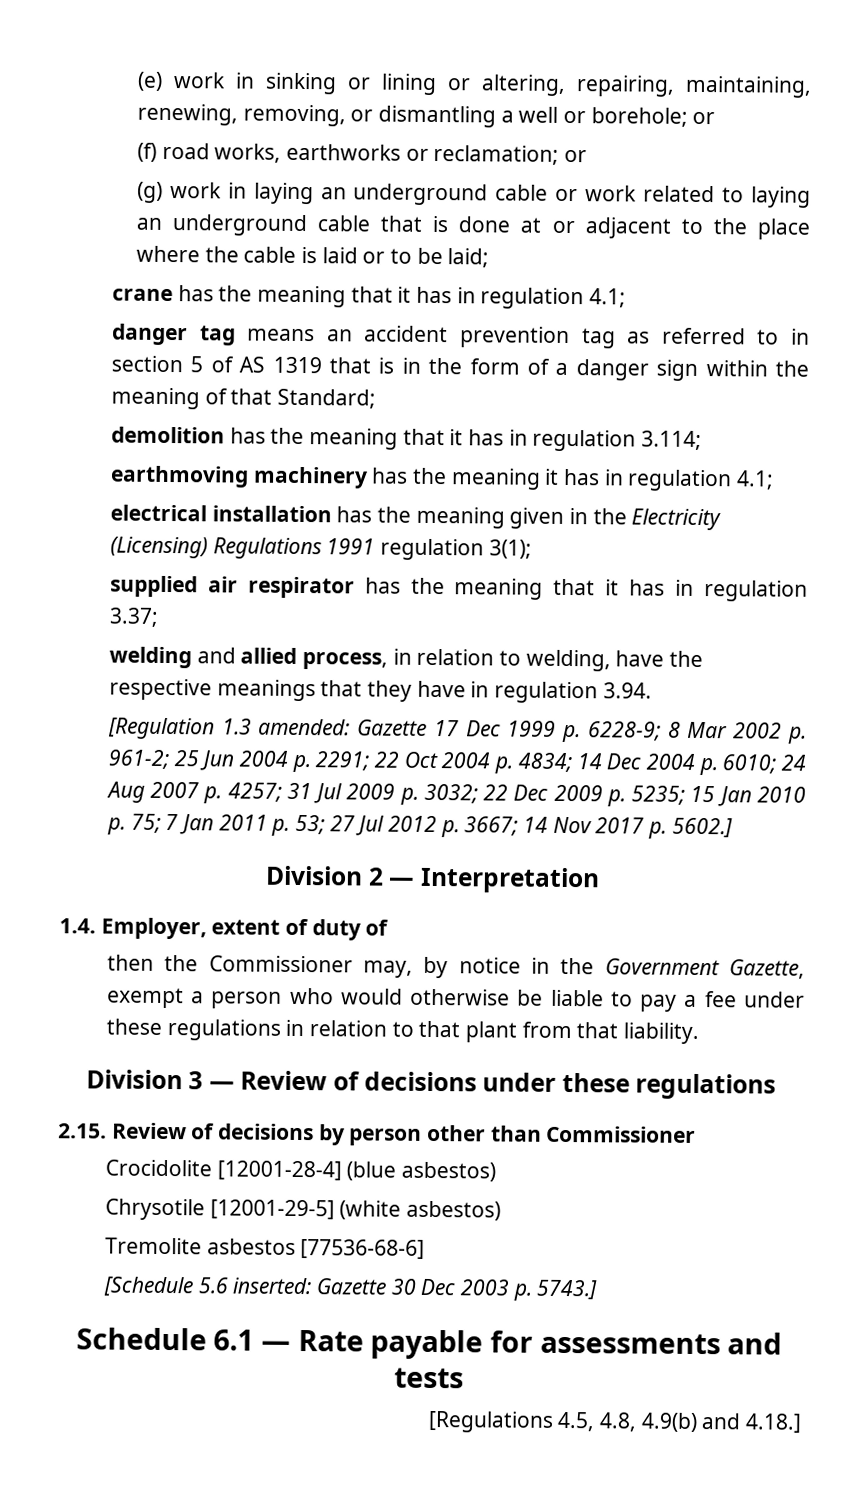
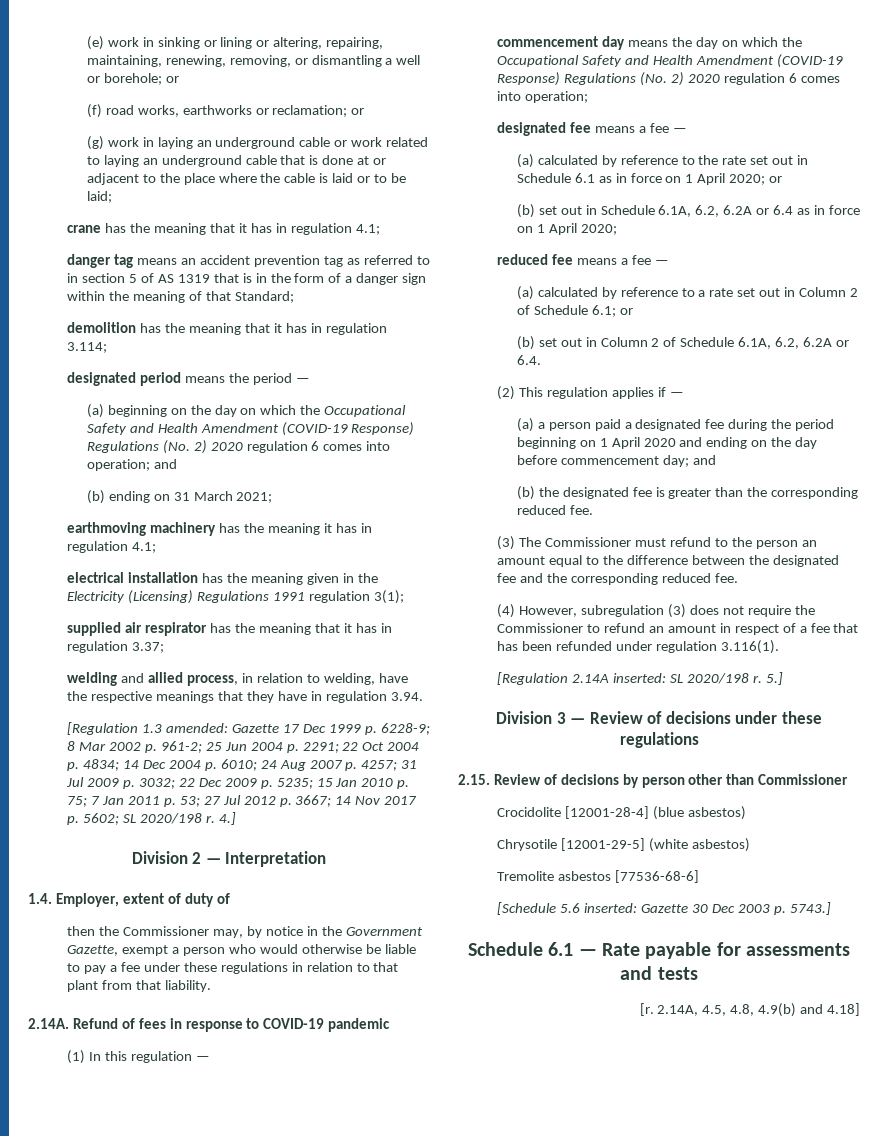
+ designated period means the period —
+ (a) beginning on the day on which the Occupational Safety and Health Amendment (COVID-19 Response) Regulations (No. 2) 2020 regulation 6 comes into operation; and
+ (b) ending on 31 March 2021;
- 14 Nov 2017 p. 5602.]
+ 14 Nov 2017 p. 5602; SL 2020/198 r. 4.]
+ 2.14A. Refund of fees in response to COVID-19 pandemic
+ (1) In this regulation —
+ commencement day means the day on which the Occupational Safety and Health Amendment (COVID-19 Response) Regulations (No. 2) 2020 regulation 6 comes into operation;
+ designated fee means a fee —
+ (a) calculated by reference to the rate set out in Schedule 6.1 as in force on 1 April 2020; or
+ (b) set out in Schedule 6.1A, 6.2, 6.2A or 6.4 as in force on 1 April 2020;
+ reduced fee means a fee —
+ (a) calculated by reference to a rate set out in Column 2 of Schedule 6.1; or
+ (b) set out in Column 2 of Schedule 6.1A, 6.2, 6.2A or 6.4.
+ (2) This regulation applies if —
+ (a) a person paid a designated fee during the period beginning on 1 April 2020 and ending on the day before commencement day; and
+ (b) the designated fee is greater than the corresponding reduced fee.
+ (3) The Commissioner must refund to the person an amount equal to the difference between the designated fee and the corresponding reduced fee.
+ (4) However, subregulation (3) does not require the Commissioner to refund an amount in respect of a fee that has been refunded under regulation 3.116(1).
+ [Regulation 2.14A inserted: SL 2020/198 r. 5.]
- [Regulations 4.5, 4.8, 4.9(b) and 4.18.]
+ [r. 2.14A, 4.5, 4.8, 4.9(b) and 4.18]

